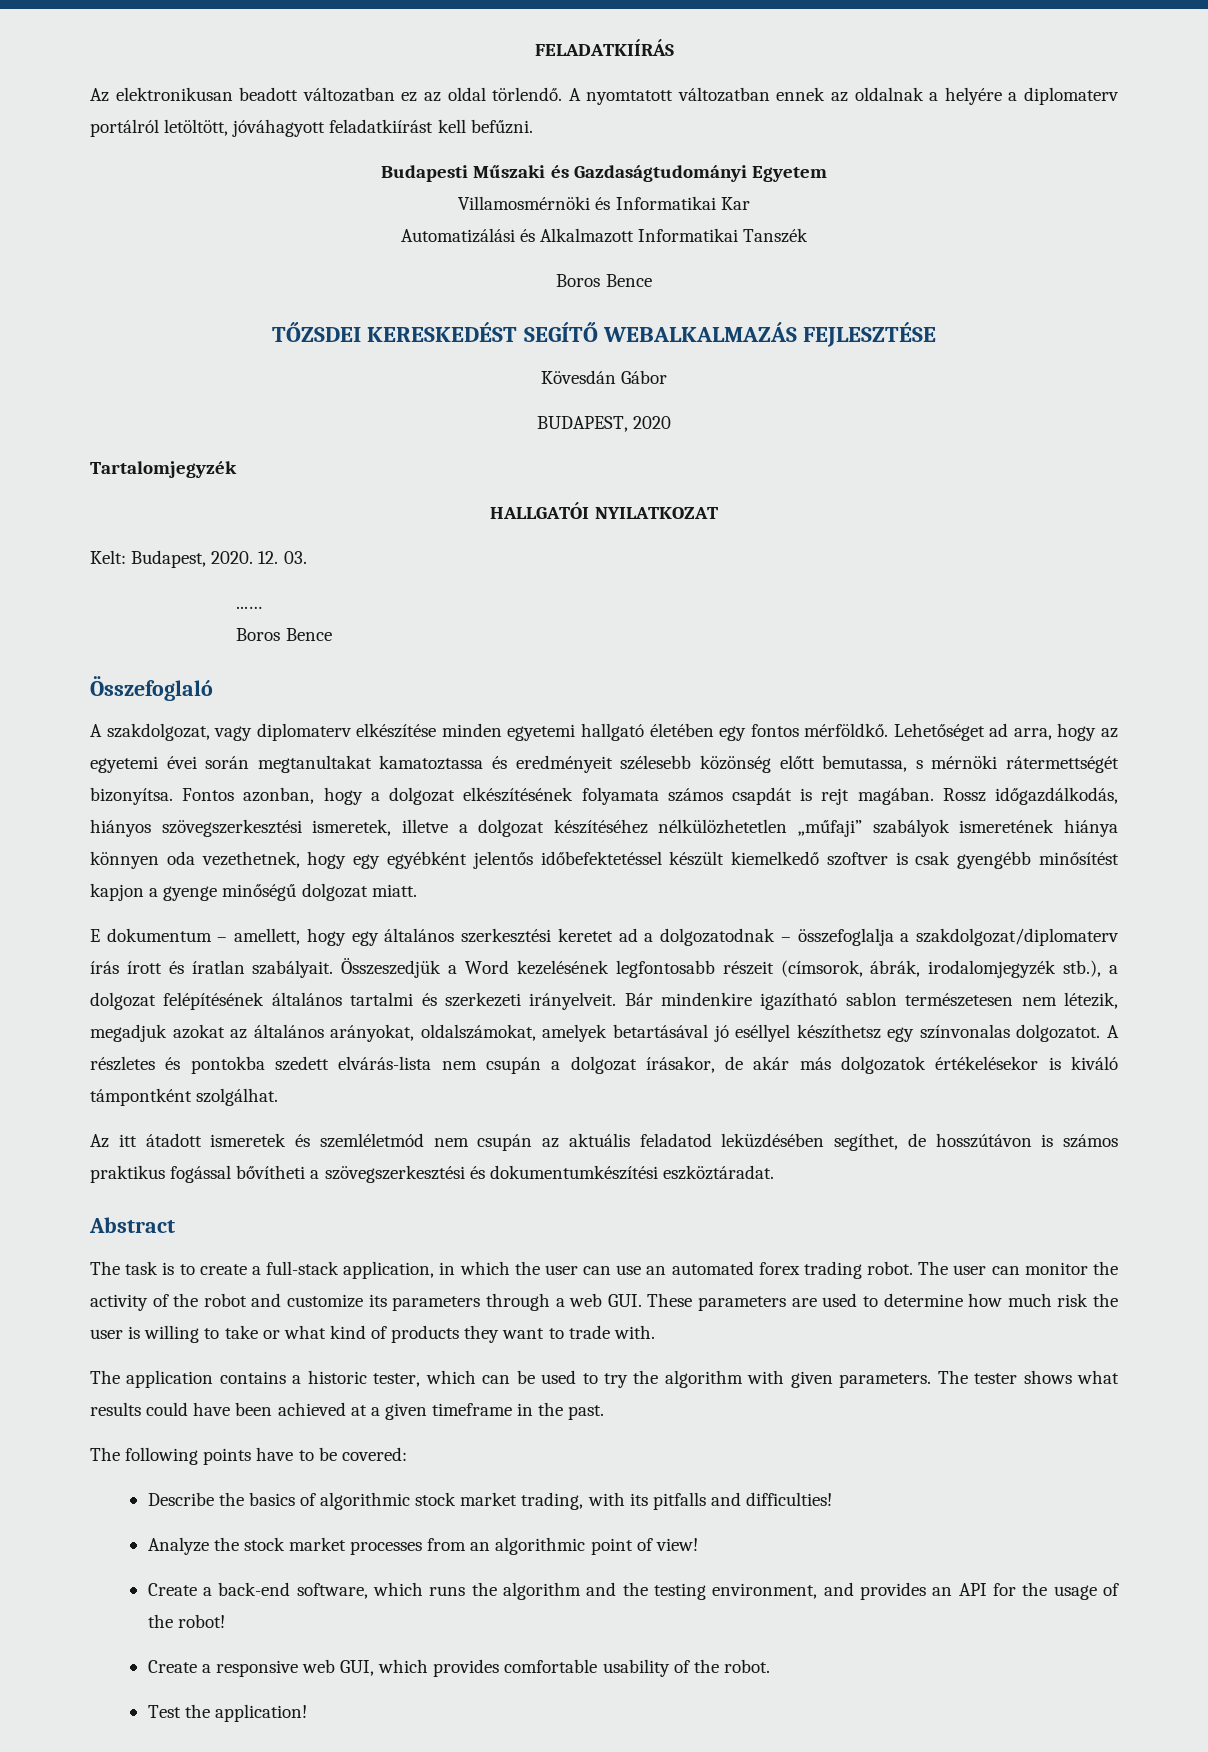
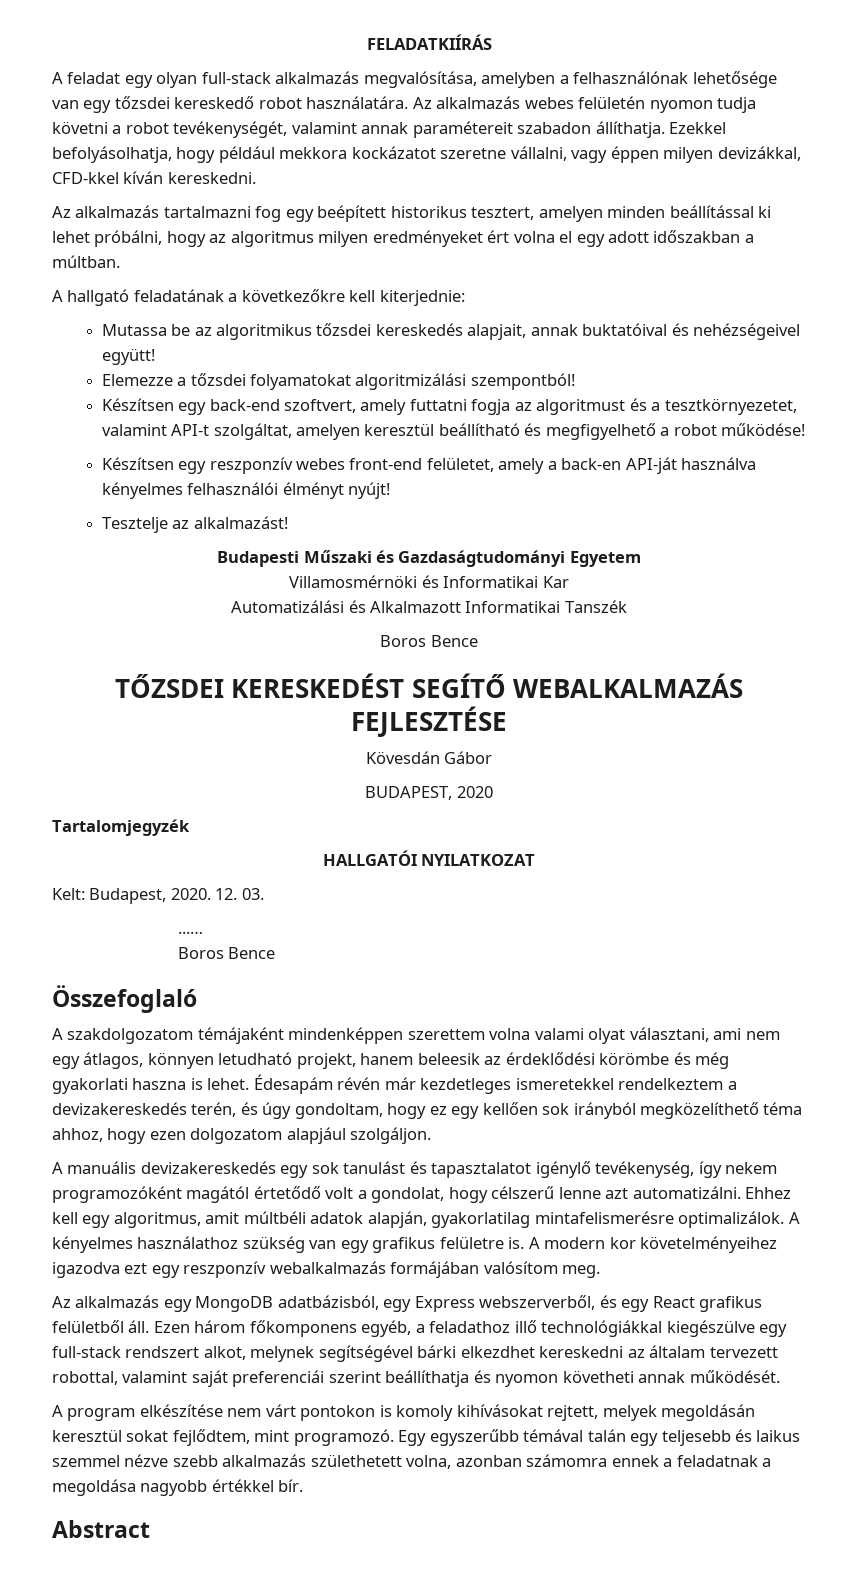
- Az elektronikusan beadott változatban ez az oldal törlendő. A nyomtatott változatban ennek az oldalnak a helyére a diplomaterv portálról letöltött, jóváhagyott feladatkiírást kell befűzni.
+ A feladat egy olyan full-stack alkalmazás megvalósítása, amelyben a felhasználónak lehetősége van egy tőzsdei kereskedő robot használatára. Az alkalmazás webes felületén nyomon tudja követni a robot tevékenységét, valamint annak paramétereit szabadon állíthatja. Ezekkel befolyásolhatja, hogy például mekkora kockázatot szeretne vállalni, vagy éppen milyen devizákkal, CFD-kkel kíván kereskedni.
+ Az alkalmazás tartalmazni fog egy beépített historikus tesztert, amelyen minden beállítással ki lehet próbálni, hogy az algoritmus milyen eredményeket ért volna el egy adott időszakban a múltban.
+ A hallgató feladatának a következőkre kell kiterjednie:
+ Mutassa be az algoritmikus tőzsdei kereskedés alapjait, annak buktatóival és nehézségeivel együtt!
+ Elemezze a tőzsdei folyamatokat algoritmizálási szempontból!
+ Készítsen egy back-end szoftvert, amely futtatni fogja az algoritmust és a tesztkörnyezetet, valamint API-t szolgáltat, amelyen keresztül beállítható és megfigyelhető a robot működése!
+ Készítsen egy reszponzív webes front-end felületet, amely a back-en API-ját használva kényelmes felhasználói élményt nyújt!
+ Tesztelje az alkalmazást!
- A szakdolgozat, vagy diplomaterv elkészítése minden egyetemi hallgató életében egy fontos mérföldkő. Lehetőséget ad arra, hogy az egyetemi évei során megtanultakat kamatoztassa és eredményeit szélesebb közönség előtt bemutassa, s mérnöki rátermettségét bizonyítsa. Fontos azonban, hogy a dolgozat elkészítésének folyamata számos csapdát is rejt magában. Rossz időgazdálkodás, hiányos szövegszerkesztési ismeretek, illetve a dolgozat készítéséhez nélkülözhetetlen „műfaji” szabályok ismeretének hiánya könnyen oda vezethetnek, hogy egy egyébként jelentős időbefektetéssel készült kiemelkedő szoftver is csak gyengébb minősítést kapjon a gyenge minőségű dolgozat miatt.
- E dokumentum – amellett, hogy egy általános szerkesztési keretet ad a dolgozatodnak – összefoglalja a szakdolgozat/diplomaterv írás írott és íratlan szabályait. Összeszedjük a Word kezelésének legfontosabb részeit (címsorok, ábrák, irodalomjegyzék stb.), a dolgozat felépítésének általános tartalmi és szerkezeti irányelveit. Bár mindenkire igazítható sablon természetesen nem létezik, megadjuk azokat az általános arányokat, oldalszámokat, amelyek betartásával jó eséllyel készíthetsz egy színvonalas dolgozatot. A részletes és pontokba szedett elvárás-lista nem csupán a dolgozat írásakor, de akár más dolgozatok értékelésekor is kiváló támpontként szolgálhat.
- Az itt átadott ismeretek és szemléletmód nem csupán az aktuális feladatod leküzdésében segíthet, de hosszútávon is számos praktikus fogással bővítheti a szövegszerkesztési és dokumentumkészítési eszköztáradat.
+ A szakdolgozatom témájaként mindenképpen szerettem volna valami olyat választani, ami nem egy átlagos, könnyen letudható projekt, hanem beleesik az érdeklődési körömbe és még gyakorlati haszna is lehet. Édesapám révén már kezdetleges ismeretekkel rendelkeztem a devizakereskedés terén, és úgy gondoltam, hogy ez egy kellően sok irányból megközelíthető téma ahhoz, hogy ezen dolgozatom alapjául szolgáljon.
+ A manuális devizakereskedés egy sok tanulást és tapasztalatot igénylő tevékenység, így nekem programozóként magától értetődő volt a gondolat, hogy célszerű lenne azt automatizálni. Ehhez kell egy algoritmus, amit múltbéli adatok alapján, gyakorlatilag mintafelismerésre optimalizálok. A kényelmes használathoz szükség van egy grafikus felületre is. A modern kor követelményeihez igazodva ezt egy reszponzív webalkalmazás formájában valósítom meg.
+ Az alkalmazás egy MongoDB adatbázisból, egy Express webszerverből, és egy React grafikus felületből áll. Ezen három főkomponens egyéb, a feladathoz illő technológiákkal kiegészülve egy full-stack rendszert alkot, melynek segítségével bárki elkezdhet kereskedni az általam tervezett robottal, valamint saját preferenciái szerint beállíthatja és nyomon követheti annak működését.
+ A program elkészítése nem várt pontokon is komoly kihívásokat rejtett, melyek megoldásán keresztül sokat fejlődtem, mint programozó. Egy egyszerűbb témával talán egy teljesebb és laikus szemmel nézve szebb alkalmazás születhetett volna, azonban számomra ennek a feladatnak a megoldása nagyobb értékkel bír.
  Abstract
- The task is to create a full-stack application, in which the user can use an automated forex trading robot. The user can monitor the activity of the robot and customize its parameters through a web GUI. These parameters are used to determine how much risk the user is willing to take or what kind of products they want to trade with.
- The application contains a historic tester, which can be used to try the algorithm with given parameters. The tester shows what results could have been achieved at a given timeframe in the past.
- The following points have to be covered:
- Describe the basics of algorithmic stock market trading, with its pitfalls and difficulties!
- Analyze the stock market processes from an algorithmic point of view!
- Create a back-end software, which runs the algorithm and the testing environment, and provides an API for the usage of the robot!
- Create a responsive web GUI, which provides comfortable usability of the robot.
- Test the application!

